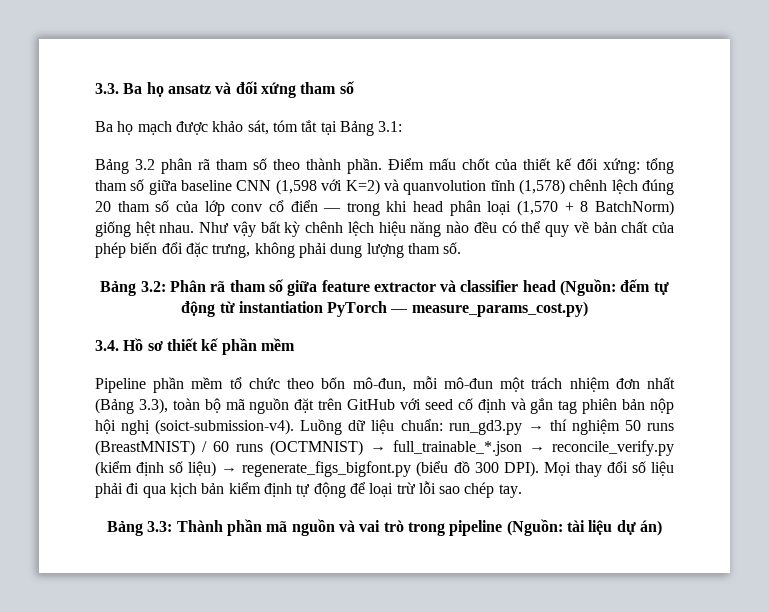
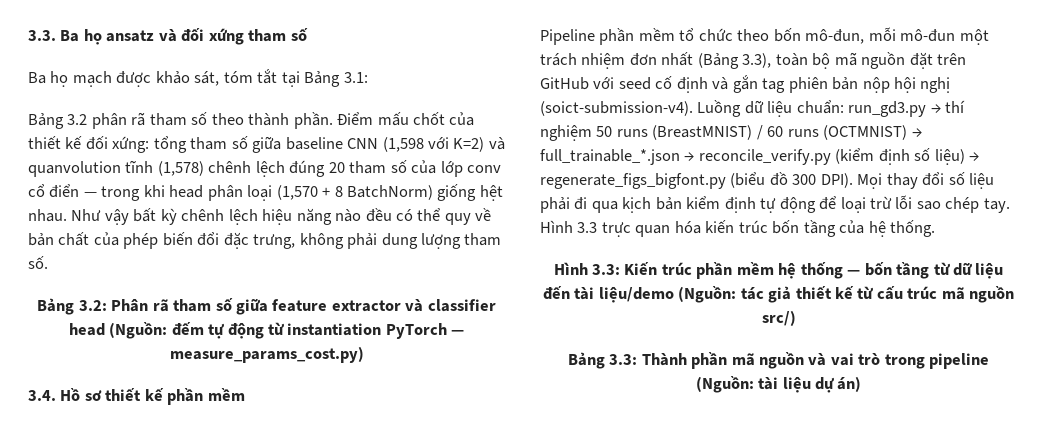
+ Hình 3.3 trực quan hóa kiến trúc bốn tầng của hệ thống.
+ Hình 3.3: Kiến trúc phần mềm hệ thống — bốn tầng từ dữ liệu đến tài liệu/demo (Nguồn: tác giả thiết kế từ cấu trúc mã nguồn src/)

